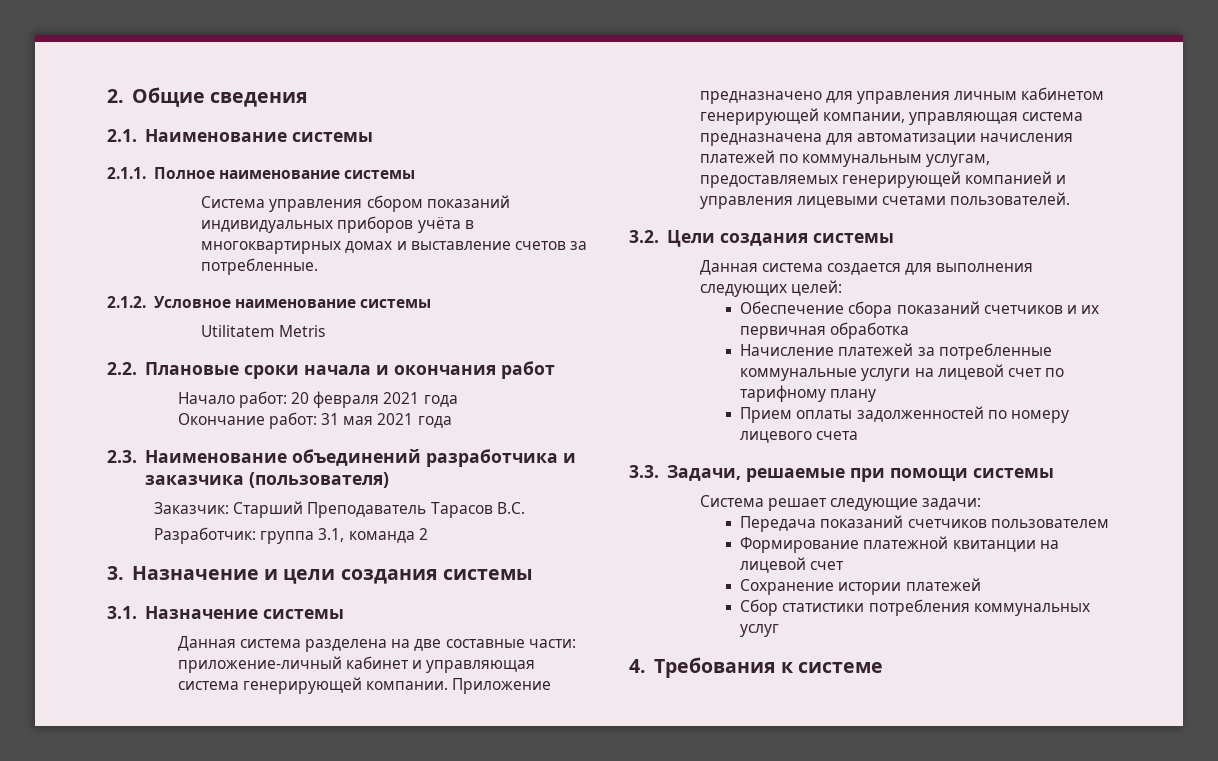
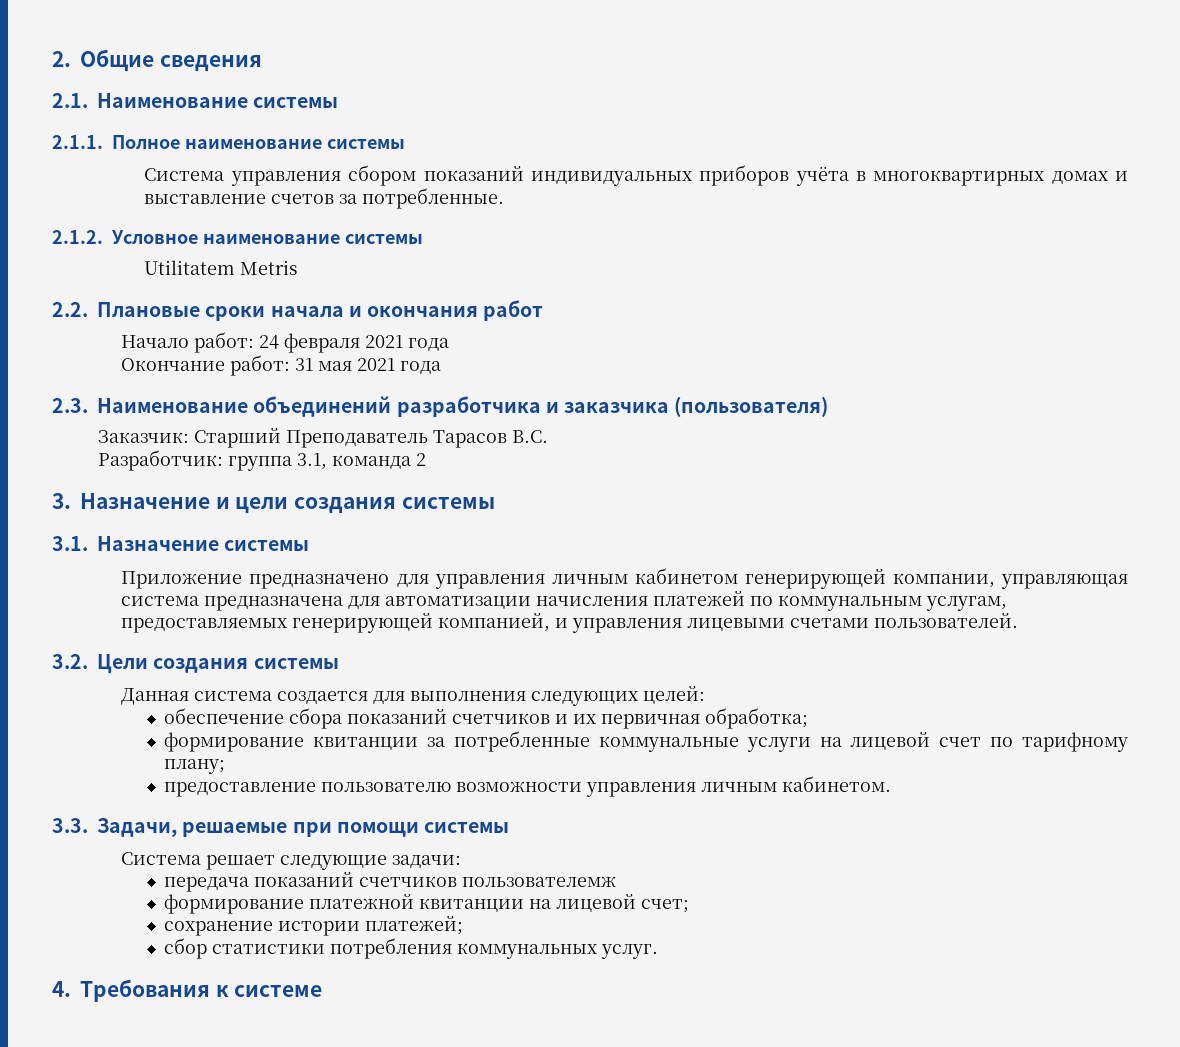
- Начало работ: 20 февраля 2021 года
+ Начало работ: 24 февраля 2021 года
- Данная система разделена на две составные части: приложение-личный кабинет и управляющая система генерирующей компании. Приложение предназначено для управления личным кабинетом генерирующей компании, управляющая система предназначена для автоматизации начисления платежей по коммунальным услугам, предоставляемых генерирующей компанией и управления лицевыми счетами пользователей.
+ Приложение предназначено для управления личным кабинетом генерирующей компании, управляющая система предназначена для автоматизации начисления платежей по коммунальным услугам, предоставляемых генерирующей компанией, и управления лицевыми счетами пользователей.
- Обеспечение сбора показаний счетчиков и их первичная обработка
- Начисление платежей за потребленные коммунальные услуги на лицевой счет по тарифному плану
- Прием оплаты задолженностей по номеру лицевого счета
+ обеспечение сбора показаний счетчиков и их первичная обработка;
+ формирование квитанции за потребленные коммунальные услуги на лицевой счет по тарифному плану;
+ предоставление пользователю возможности управления личным кабинетом.
- Передача показаний счетчиков пользователем
- Формирование платежной квитанции на лицевой счет
- Сохранение истории платежей
- Сбор статистики потребления коммунальных услуг
+ передача показаний счетчиков пользователемж
+ формирование платежной квитанции на лицевой счет;
+ сохранение истории платежей;
+ сбор статистики потребления коммунальных услуг.

